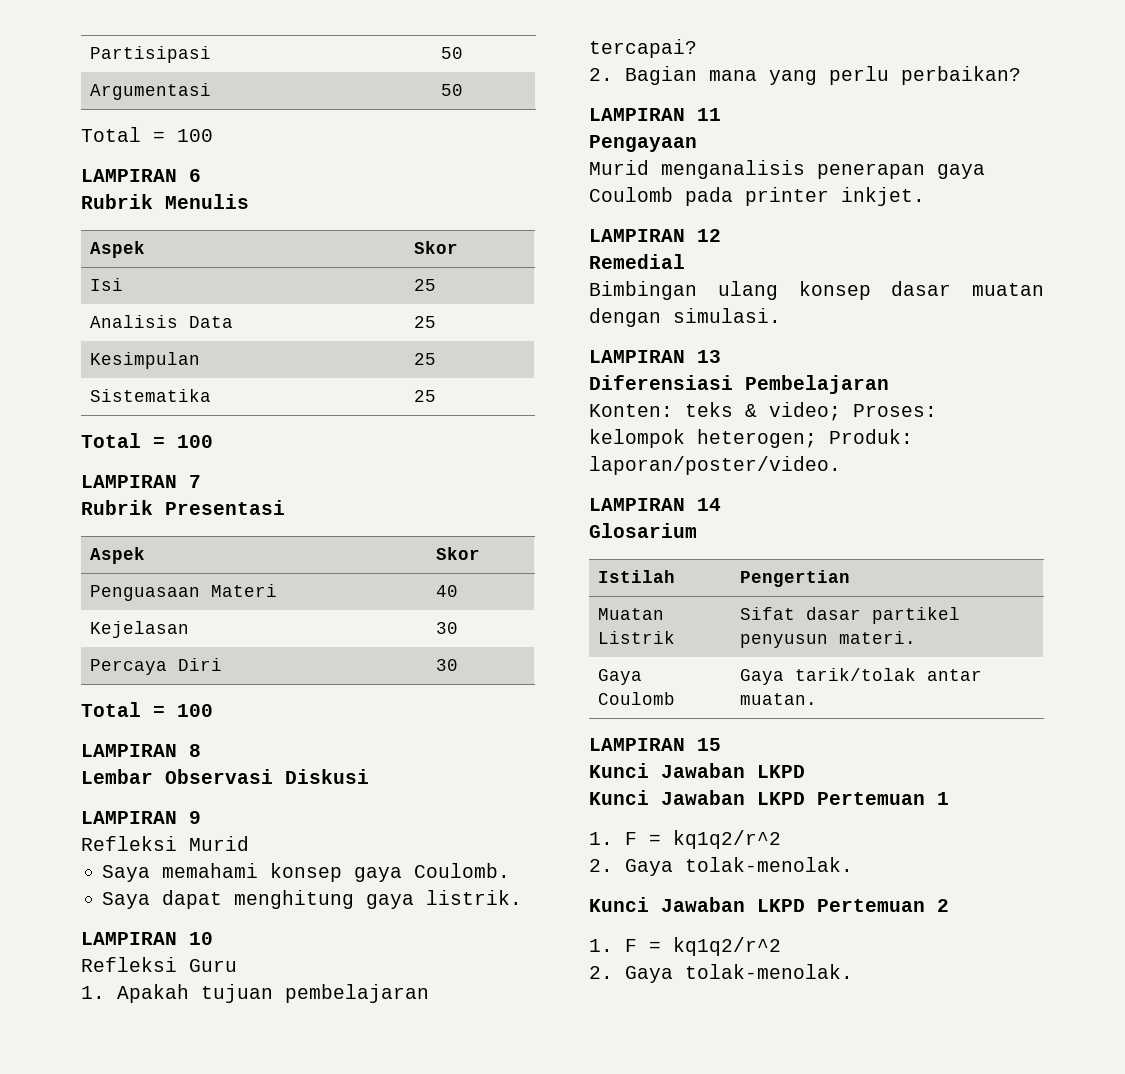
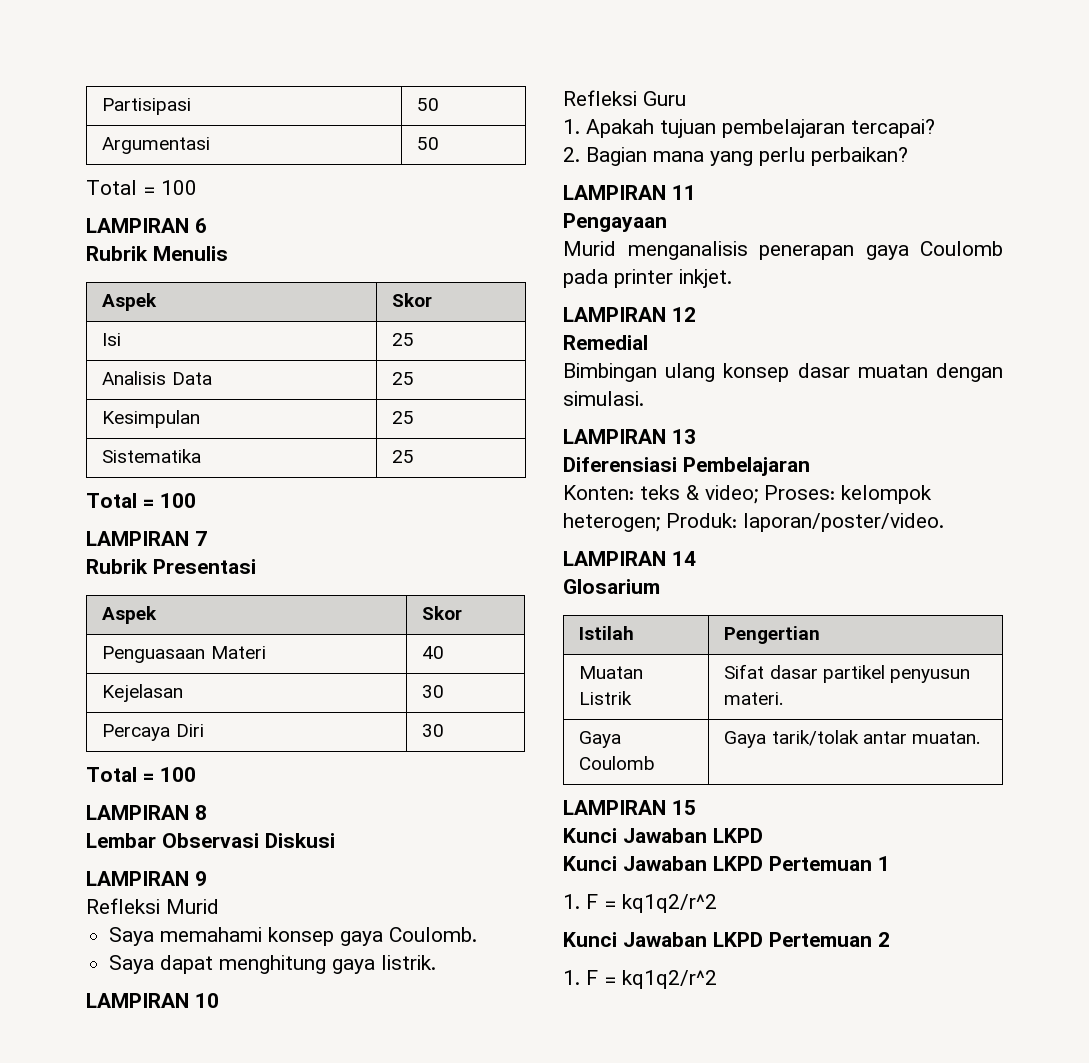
  Kunci Jawaban LKPD Pertemuan 1
  1. F = kq1q2/r^2
- 2. Gaya tolak-menolak.
  Kunci Jawaban LKPD Pertemuan 2
  1. F = kq1q2/r^2
- 2. Gaya tolak-menolak.

